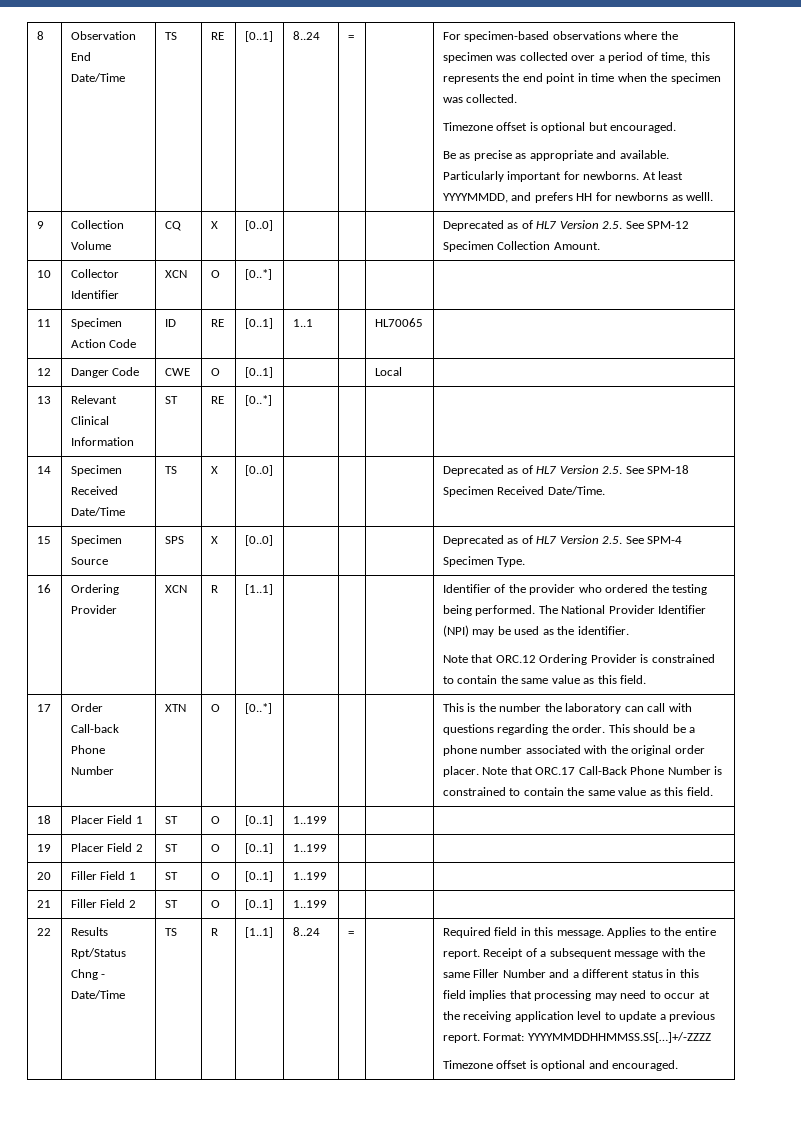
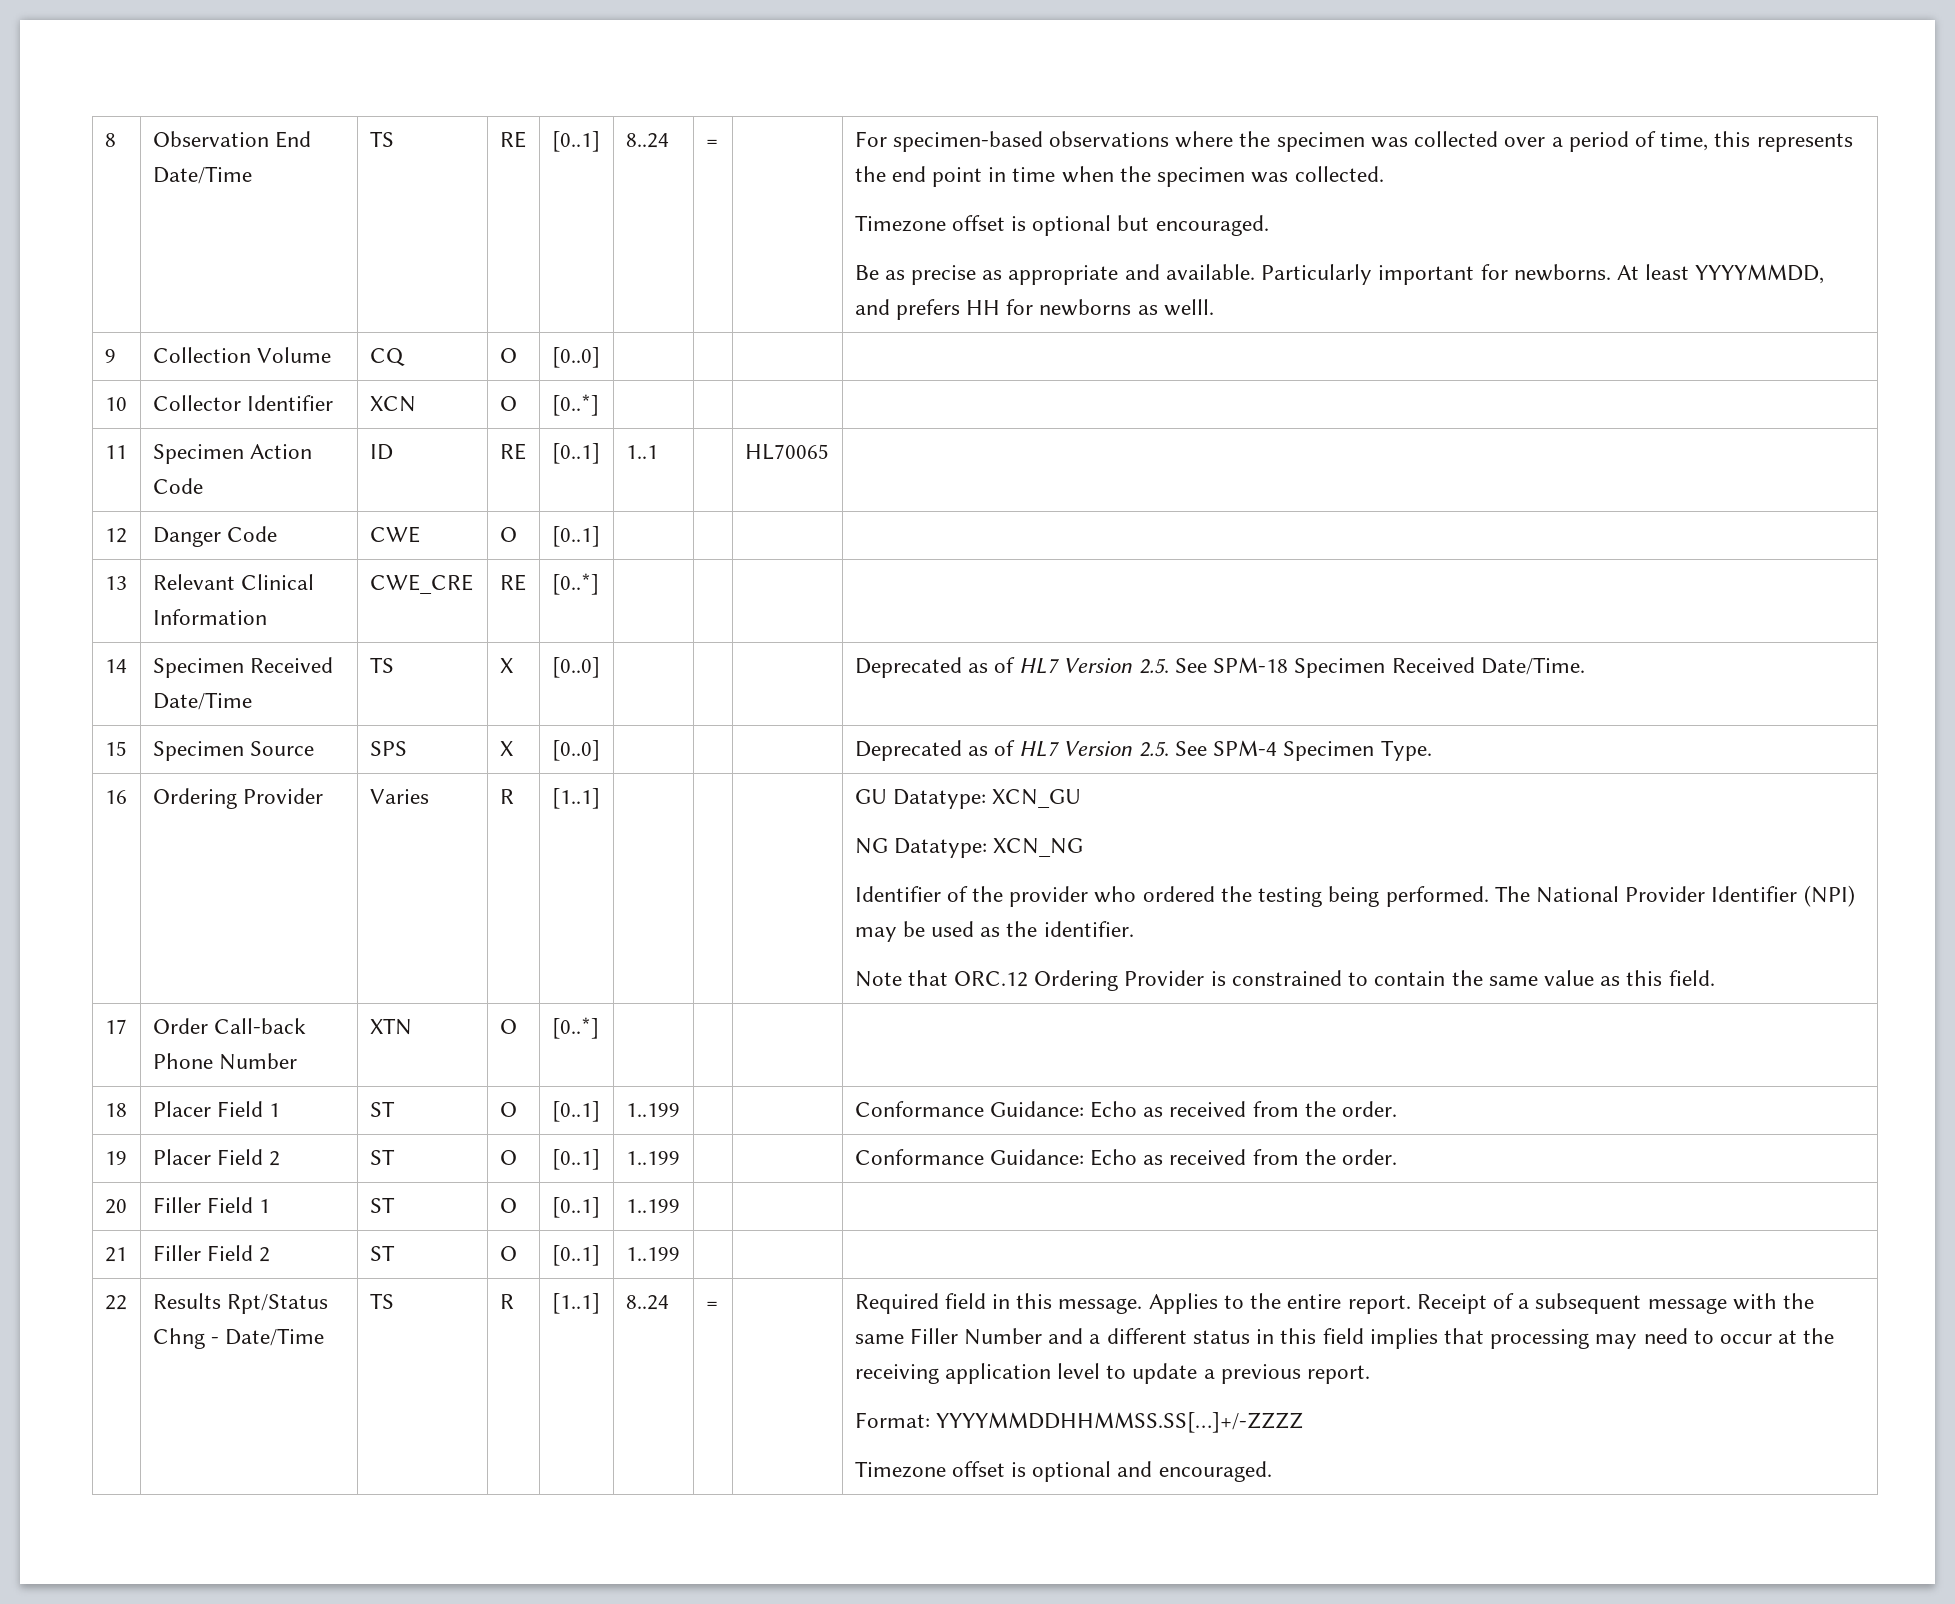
- 9 | Collection Volume | CQ | X | [0..0] | | | | Deprecated as of HL7 Version 2.5. See SPM-12 Specimen Collection Amount.
+ 9 | Collection Volume | CQ | O | [0..0] | | | |
- 12 | Danger Code | CWE | O | [0..1] | | | Local |
+ 12 | Danger Code | CWE | O | [0..1] | | | |
- 13 | Relevant Clinical Information | ST | RE | [0..*] | | | |
+ 13 | Relevant Clinical Information | CWE_CRE | RE | [0..*] | | | |
- Ordering Provider | XCN
+ Ordering Provider | Varies
+ GU Datatype: XCN_GU
+ NG Datatype: XCN_NG
- This is the number the laboratory can call with questions regarding the order. This should be a phone number associated with the original order placer. Note that ORC.17 Call-Back Phone Number is constrained to contain the same value as this field.
- 18 | Placer Field 1 | ST | O | [0..1] | 1..199 | | |
+ 18 | Placer Field 1 | ST | O | [0..1] | 1..199 | | | Conformance Guidance: Echo as received from the order.
- 19 | Placer Field 2 | ST | O | [0..1] | 1..199 | | |
+ 19 | Placer Field 2 | ST | O | [0..1] | 1..199 | | | Conformance Guidance: Echo as received from the order.
- Receipt of a subsequent message with the same Filler Number and a different status in this field implies that processing may need to occur at the receiving application level to update a previous report. Format: YYYYMMDDHHMMSS.SS[…]+/-ZZZZ
+ Receipt of a subsequent message with the same Filler Number and a different status in this field implies that processing may need to occur at the receiving application level to update a previous report.
+ Format: YYYYMMDDHHMMSS.SS[…]+/-ZZZZ

